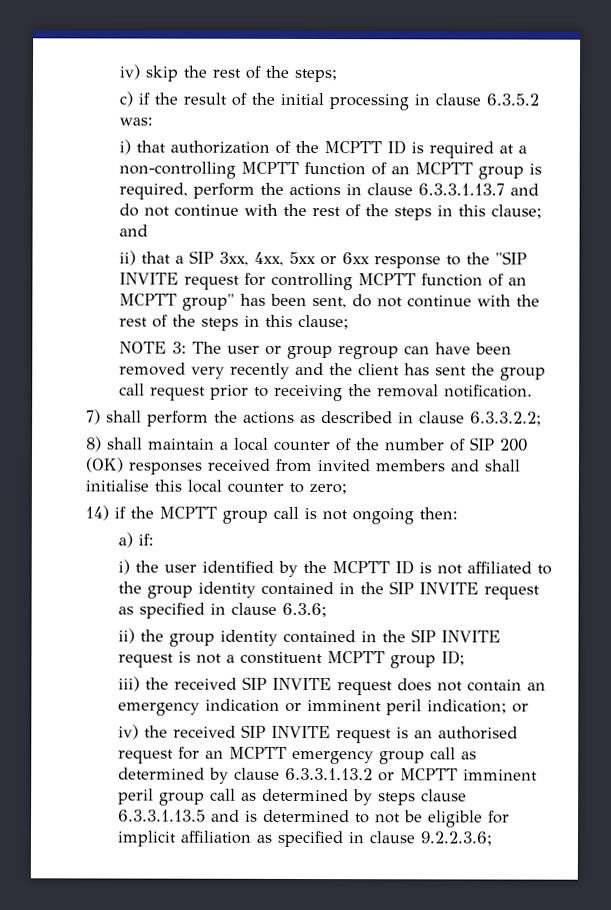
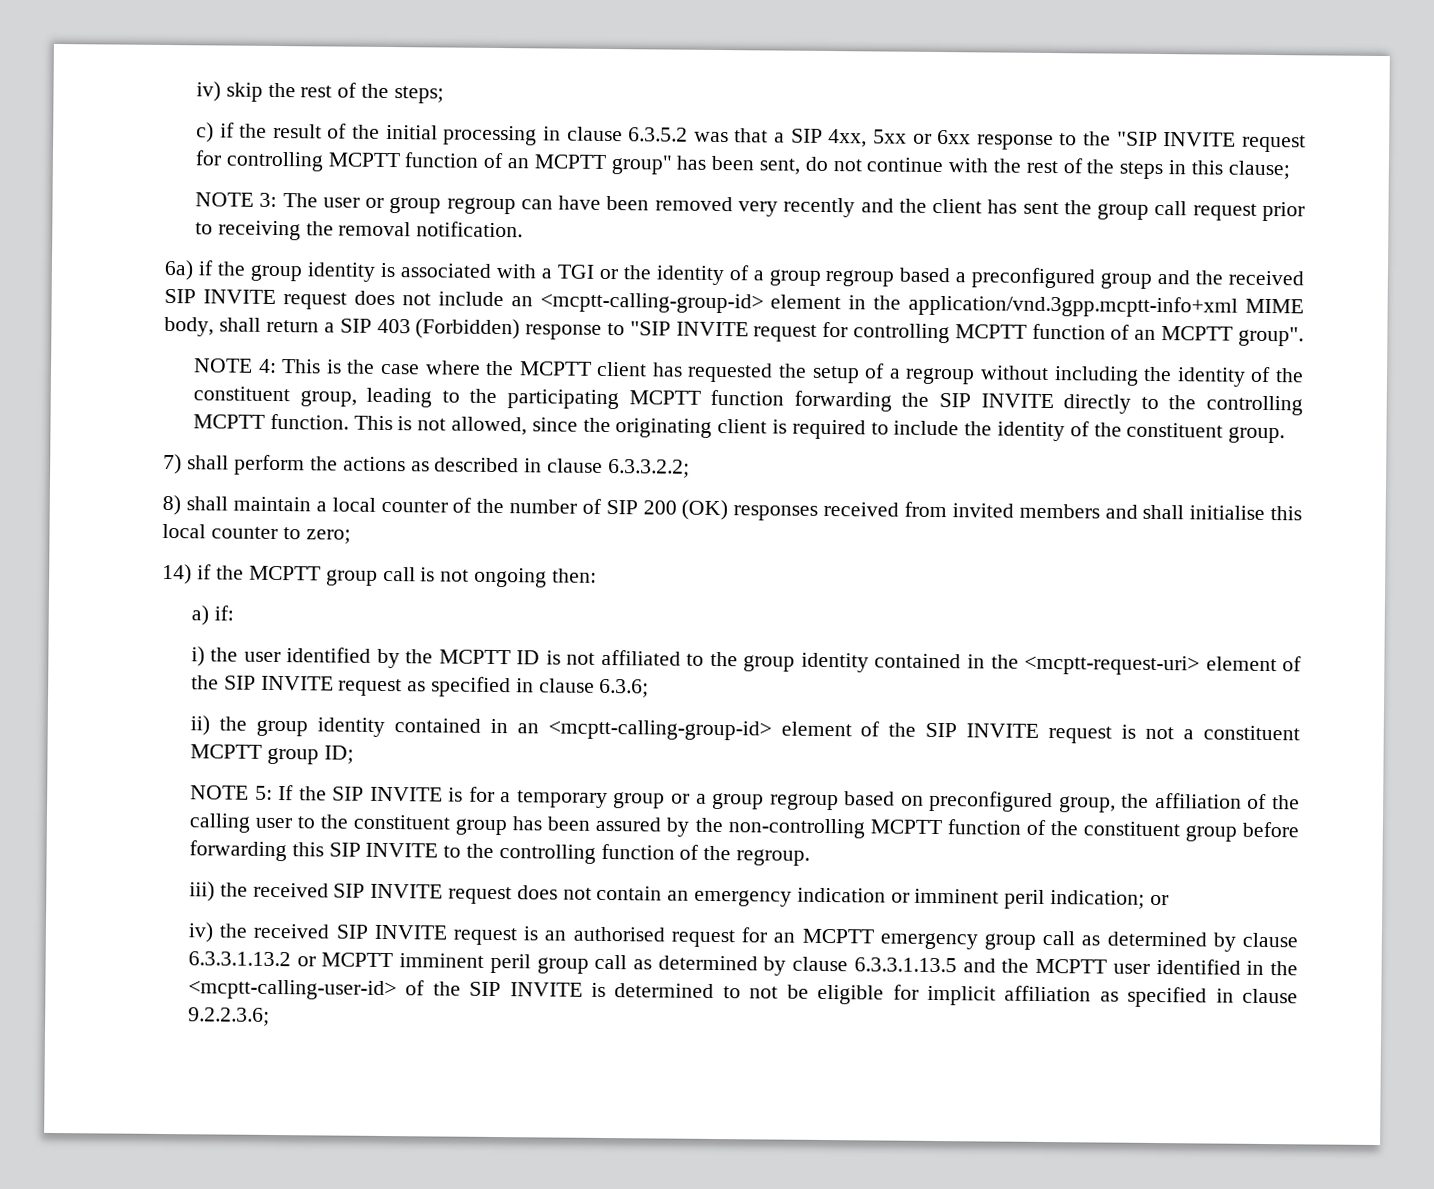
- c) if the result of the initial processing in clause 6.3.5.2 was:
- i) that authorization of the MCPTT ID is required at a non-controlling MCPTT function of an MCPTT group is required, perform the actions in clause 6.3.3.1.13.7 and do not continue with the rest of the steps in this clause; and
- ii) that a SIP 3xx, 4xx, 5xx or 6xx response to the "SIP INVITE request for controlling MCPTT function of an MCPTT group" has been sent, do not continue with the rest of the steps in this clause;
+ c) if the result of the initial processing in clause 6.3.5.2 was that a SIP 4xx, 5xx or 6xx response to the "SIP INVITE request for controlling MCPTT function of an MCPTT group" has been sent, do not continue with the rest of the steps in this clause;
+ 6a) if the group identity is associated with a TGI or the identity of a group regroup based a preconfigured group and the received SIP INVITE request does not include an <mcptt-calling-group-id> element in the application/vnd.3gpp.mcptt-info+xml MIME body, shall return a SIP 403 (Forbidden) response to "SIP INVITE request for controlling MCPTT function of an MCPTT group".
+ NOTE 4: This is the case where the MCPTT client has requested the setup of a regroup without including the identity of the constituent group, leading to the participating MCPTT function forwarding the SIP INVITE directly to the controlling MCPTT function. This is not allowed, since the originating client is required to include the identity of the constituent group.
- i) the user identified by the MCPTT ID is not affiliated to the group identity contained in the SIP INVITE request as specified in clause 6.3.6;
+ i) the user identified by the MCPTT ID is not affiliated to the group identity contained in the <mcptt-request-uri> element of the SIP INVITE request as specified in clause 6.3.6;
- ii) the group identity contained in the SIP INVITE request is not a constituent MCPTT group ID;
+ ii) the group identity contained in an <mcptt-calling-group-id> element of the SIP INVITE request is not a constituent MCPTT group ID;
+ NOTE 5: If the SIP INVITE is for a temporary group or a group regroup based on preconfigured group, the affiliation of the calling user to the constituent group has been assured by the non-controlling MCPTT function of the constituent group before forwarding this SIP INVITE to the controlling function of the regroup.
- iv) the received SIP INVITE request is an authorised request for an MCPTT emergency group call as determined by clause 6.3.3.1.13.2 or MCPTT imminent peril group call as determined by steps clause 6.3.3.1.13.5 and is determined to not be eligible for implicit affiliation as specified in clause 9.2.2.3.6;
+ iv) the received SIP INVITE request is an authorised request for an MCPTT emergency group call as determined by clause 6.3.3.1.13.2 or MCPTT imminent peril group call as determined by clause 6.3.3.1.13.5 and the MCPTT user identified in the <mcptt-calling-user-id> of the SIP INVITE is determined to not be eligible for implicit affiliation as specified in clause 9.2.2.3.6;

